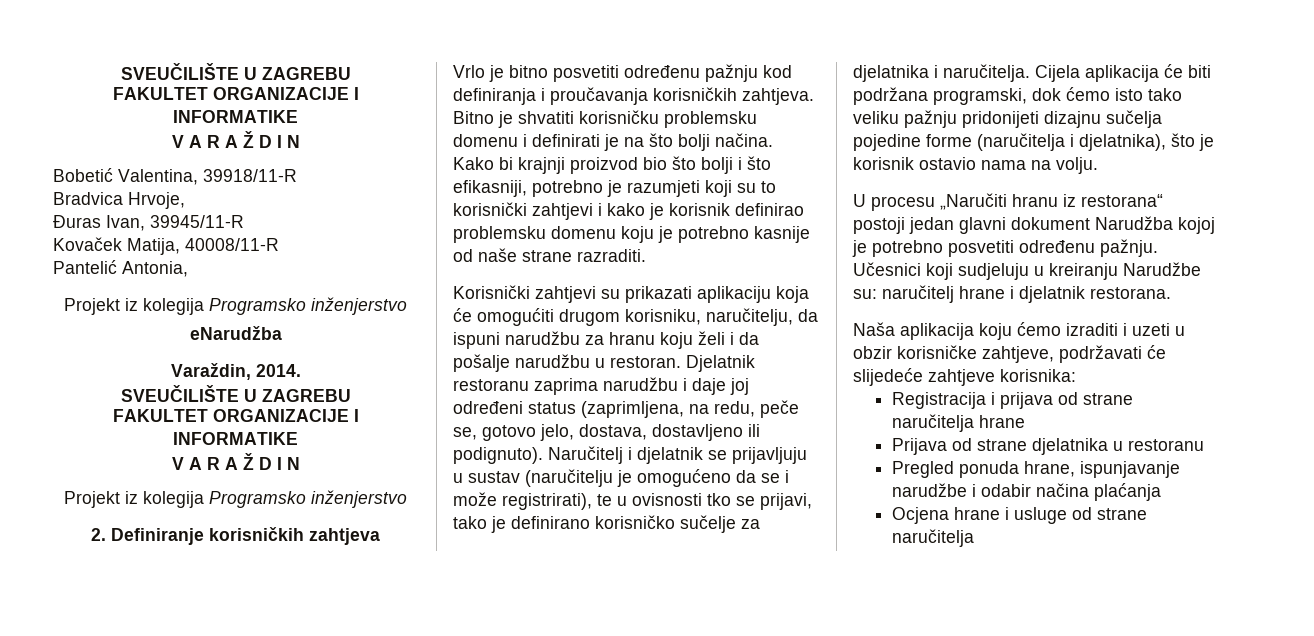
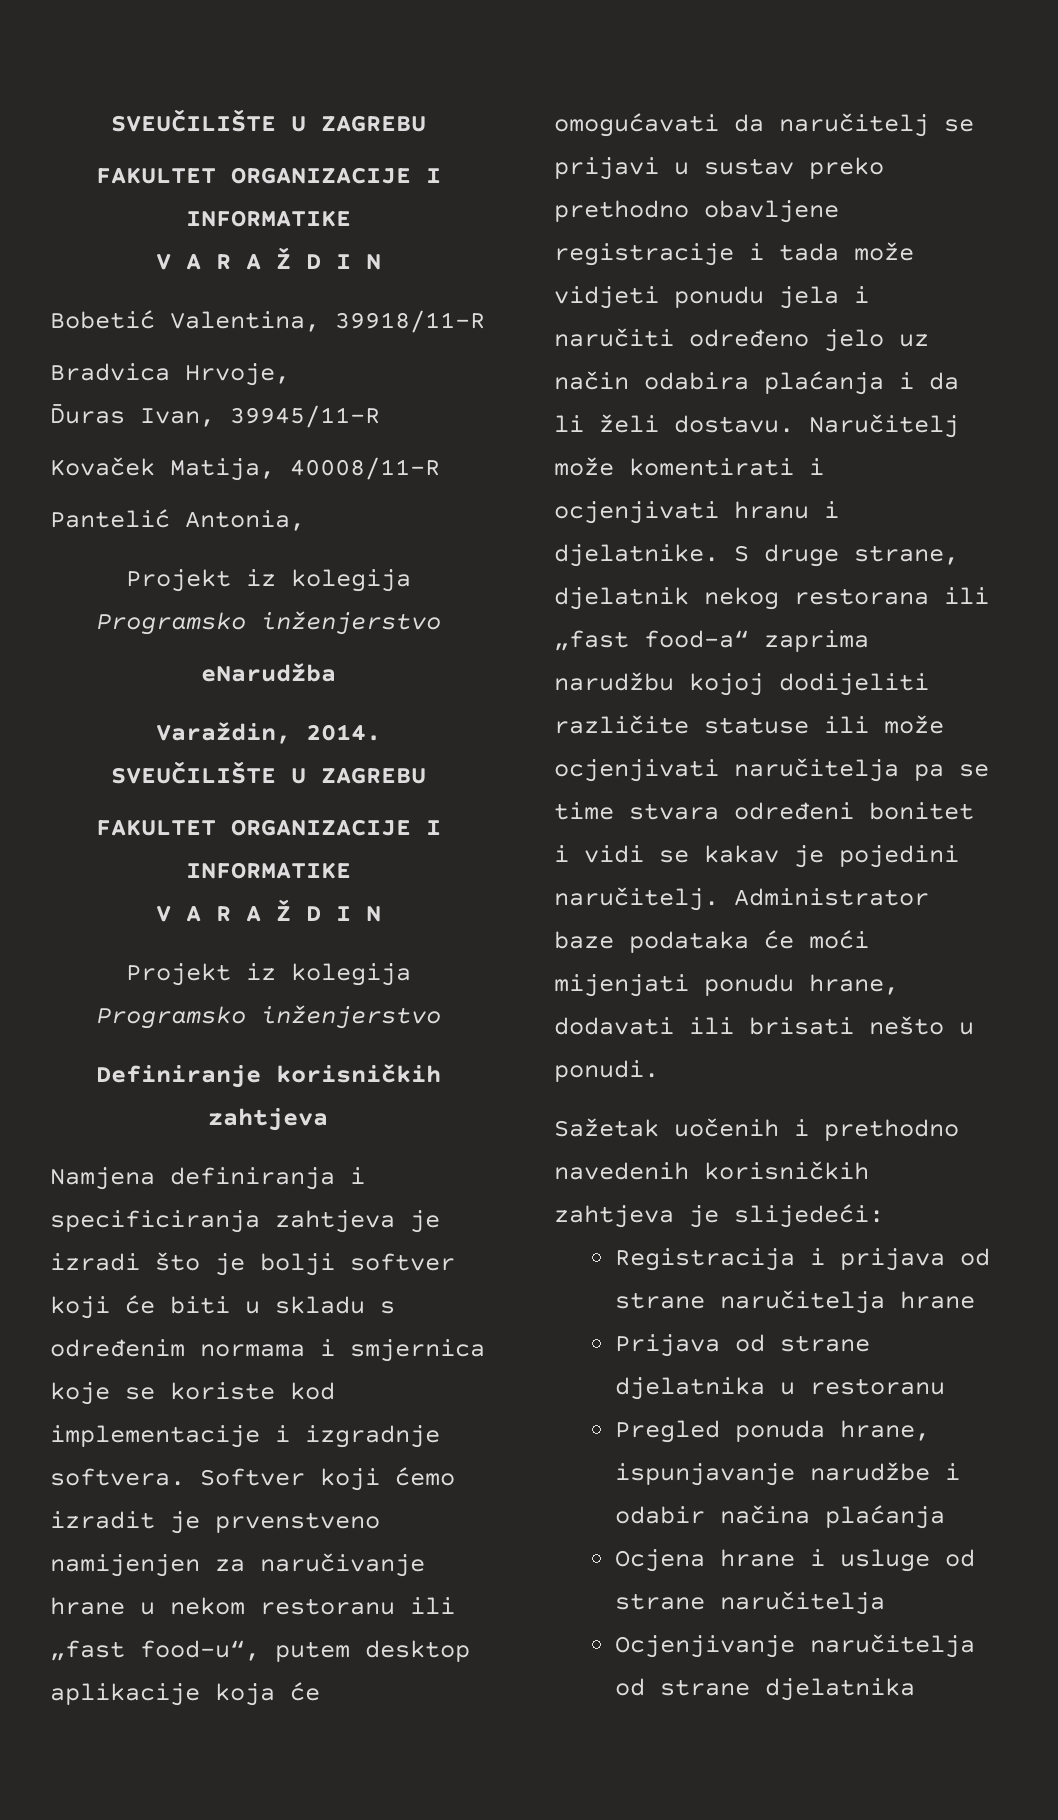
- 2. Definiranje korisničkih zahtjeva
+ Definiranje korisničkih zahtjeva
- Vrlo je bitno posvetiti određenu pažnju kod definiranja i proučavanja korisničkih zahtjeva. Bitno je shvatiti korisničku problemsku domenu i definirati je na što bolji načina. Kako bi krajnji proizvod bio što bolji i što efikasniji, potrebno je razumjeti koji su to korisnički zahtjevi i kako je korisnik definirao problemsku domenu koju je potrebno kasnije od naše strane razraditi.
- Korisnički zahtjevi su prikazati aplikaciju koja će omogućiti drugom korisniku, naručitelju, da ispuni narudžbu za hranu koju želi i da pošalje narudžbu u restoran. Djelatnik restoranu zaprima narudžbu i daje joj određeni status (zaprimljena, na redu, peče se, gotovo jelo, dostava, dostavljeno ili podignuto). Naručitelj i djelatnik se prijavljuju u sustav (naručitelju je omogućeno da se i može registrirati), te u ovisnosti tko se prijavi, tako je definirano korisničko sučelje za djelatnika i naručitelja. Cijela aplikacija će biti podržana programski, dok ćemo isto tako veliku pažnju pridonijeti dizajnu sučelja pojedine forme (naručitelja i djelatnika), što je korisnik ostavio nama na volju.
- U procesu „Naručiti hranu iz restorana“ postoji jedan glavni dokument Narudžba kojoj je potrebno posvetiti određenu pažnju. Učesnici koji sudjeluju u kreiranju Narudžbe su: naručitelj hrane i djelatnik restorana.
- Naša aplikacija koju ćemo izraditi i uzeti u obzir korisničke zahtjeve, podržavati će slijedeće zahtjeve korisnika:
+ Namjena definiranja i specificiranja zahtjeva je izradi što je bolji softver koji će biti u skladu s određenim normama i smjernica koje se koriste kod implementacije i izgradnje softvera. Softver koji ćemo izradit je prvenstveno namijenjen za naručivanje hrane u nekom restoranu ili „fast food-u“, putem desktop aplikacije koja će omogućavati da naručitelj se prijavi u sustav preko prethodno obavljene registracije i tada može vidjeti ponudu jela i naručiti određeno jelo uz način odabira plaćanja i da li želi dostavu. Naručitelj može komentirati i ocjenjivati hranu i djelatnike. S druge strane, djelatnik nekog restorana ili „fast food-a“ zaprima narudžbu kojoj dodijeliti različite statuse ili može ocjenjivati naručitelja pa se time stvara određeni bonitet i vidi se kakav je pojedini naručitelj. Administrator baze podataka će moći mijenjati ponudu hrane, dodavati ili brisati nešto u ponudi.
+ Sažetak uočenih i prethodno navedenih korisničkih zahtjeva je slijedeći:
+ Ocjenjivanje naručitelja od strane djelatnika

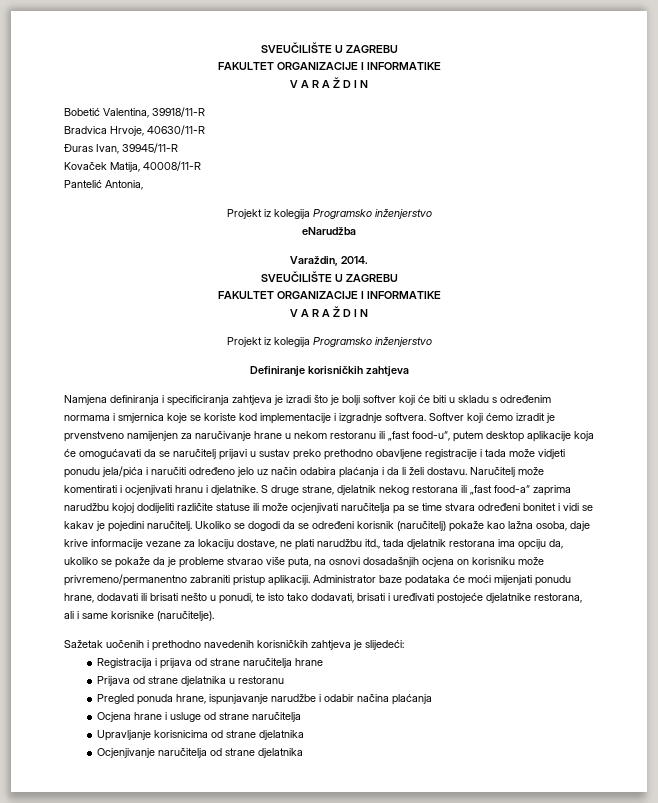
- Bradvica Hrvoje,
+ Bradvica Hrvoje, 40630/11-R
- Softver koji ćemo izradit je prvenstveno namijenjen za naručivanje hrane u nekom restoranu ili „fast food-u“, putem desktop aplikacije koja će omogućavati da naručitelj se prijavi u sustav preko prethodno obavljene registracije i tada može vidjeti ponudu jela i naručiti određeno jelo uz način odabira plaćanja i da li želi dostavu.
+ Softver koji ćemo izradit je prvenstveno namijenjen za naručivanje hrane u nekom restoranu ili „fast food-u“, putem desktop aplikacije koja će omogućavati da se naručitelj prijavi u sustav preko prethodno obavljene registracije i tada može vidjeti ponudu jela/pića i naručiti određeno jelo uz način odabira plaćanja i da li želi dostavu.
+ Ukoliko se dogodi da se određeni korisnik (naručitelj) pokaže kao lažna osoba, daje krive informacije vezane za lokaciju dostave, ne plati narudžbu itd., tada djelatnik restorana ima opciju da, ukoliko se pokaže da je probleme stvarao više puta, na osnovi dosadašnjih ocjena on korisniku može privremeno/permanentno zabraniti pristup aplikaciji.
- Administrator baze podataka će moći mijenjati ponudu hrane, dodavati ili brisati nešto u ponudi.
+ Administrator baze podataka će moći mijenjati ponudu hrane, dodavati ili brisati nešto u ponudi, te isto tako dodavati, brisati i uređivati postojeće djelatnike restorana, ali i same korisnike (naručitelje).
+ Upravljanje korisnicima od strane djelatnika

